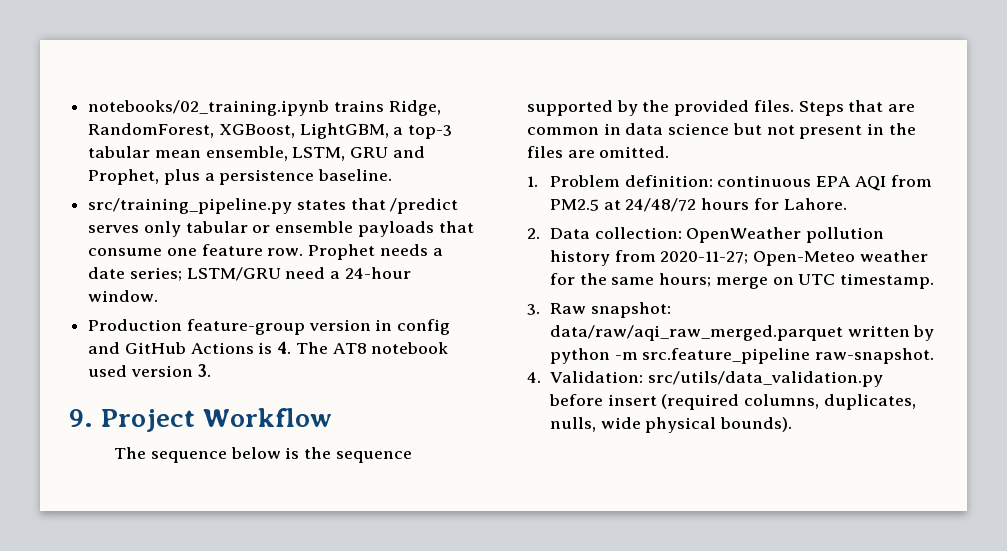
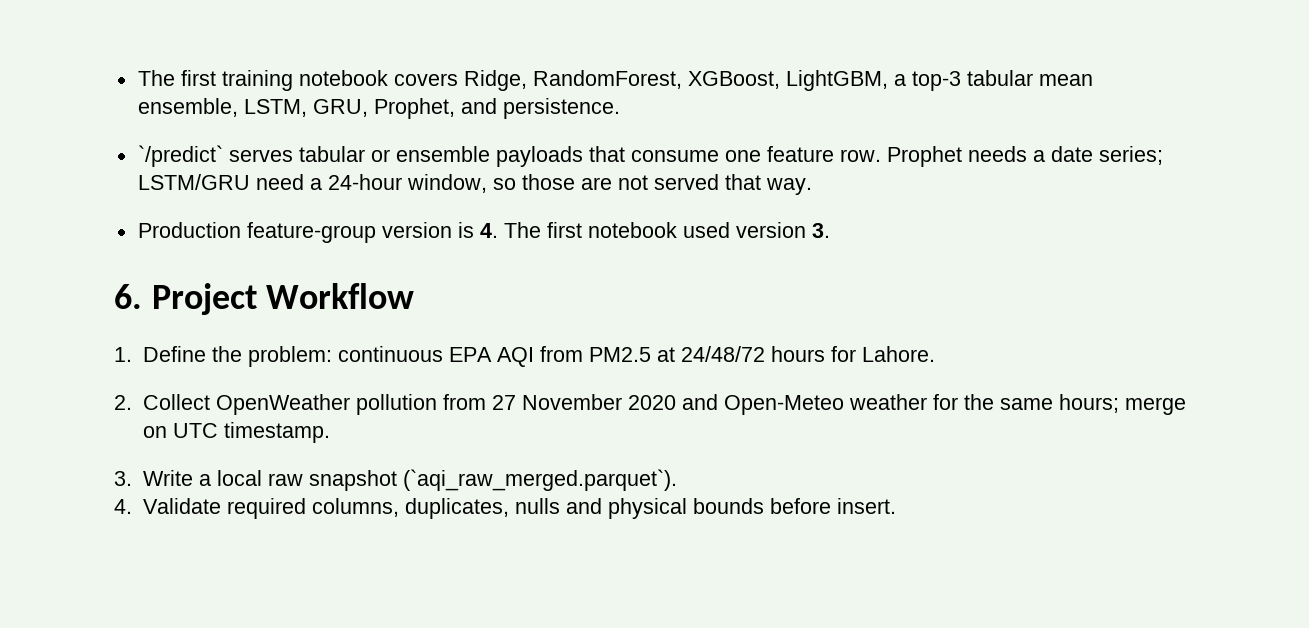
- notebooks/02_training.ipynb trains Ridge, RandomForest, XGBoost, LightGBM, a top-3 tabular mean ensemble, LSTM, GRU and Prophet, plus a persistence baseline.
- src/training_pipeline.py states that /predict serves only tabular or ensemble payloads that consume one feature row.
+ The first training notebook covers Ridge, RandomForest, XGBoost, LightGBM, a top-3 tabular mean ensemble, LSTM, GRU, Prophet, and persistence.
+ `/predict` serves tabular or ensemble payloads that consume one feature row.
- Prophet needs a date series; LSTM/GRU need a 24-hour window.
- Production feature-group version in config and GitHub Actions is 4. The AT8 notebook used version 3.
+ Prophet needs a date series; LSTM/GRU need a 24-hour window, so those are not served that way.
+ Production feature-group version is 4. The first notebook used version 3.
- 9. Project Workflow
+ 6. Project Workflow
- The sequence below is the sequence supported by the provided files. Steps that are common in data science but not present in the files are omitted.
- 1. Problem definition: continuous EPA AQI from PM2.5 at 24/48/72 hours for Lahore.
+ 1. Define the problem: continuous EPA AQI from PM2.5 at 24/48/72 hours for Lahore.
- 2. Data collection: OpenWeather pollution history from 2020-11-27; Open-Meteo weather for the same hours; merge on UTC timestamp.
+ 2. Collect OpenWeather pollution from 27 November 2020 and Open-Meteo weather for the same hours; merge on UTC timestamp.
- 3. Raw snapshot: data/raw/aqi_raw_merged.parquet written by python -m src.feature_pipeline raw-snapshot.
- 4. Validation: src/utils/data_validation.py before insert (required columns, duplicates, nulls, wide physical bounds).
+ 3. Write a local raw snapshot (`aqi_raw_merged.parquet`).
+ 4. Validate required columns, duplicates, nulls and physical bounds before insert.

